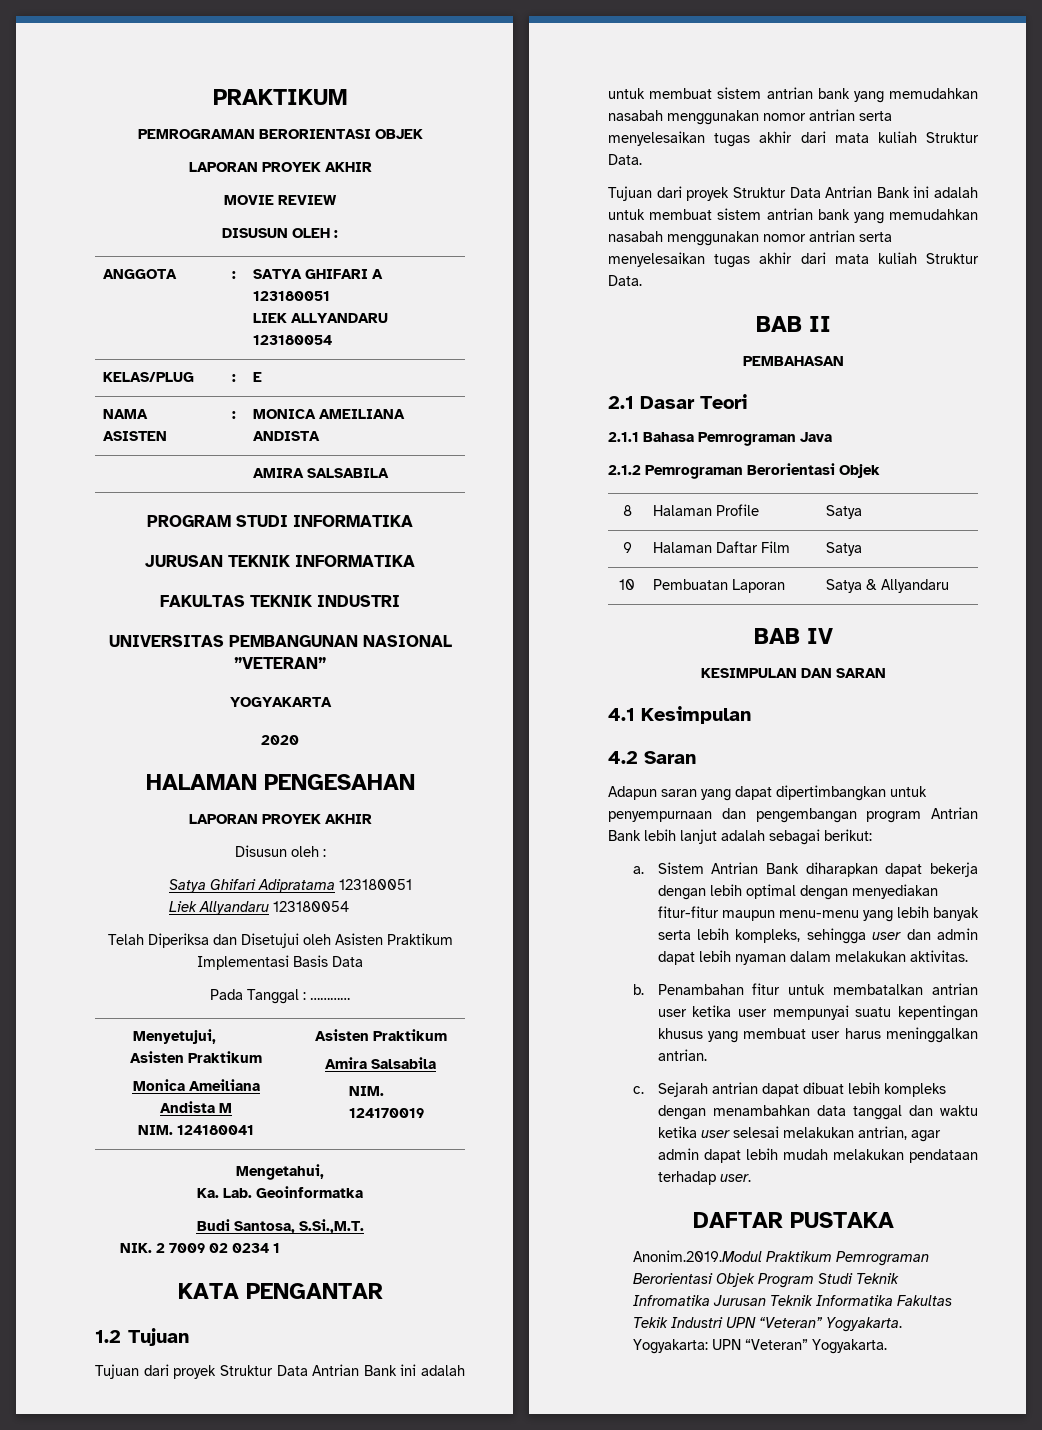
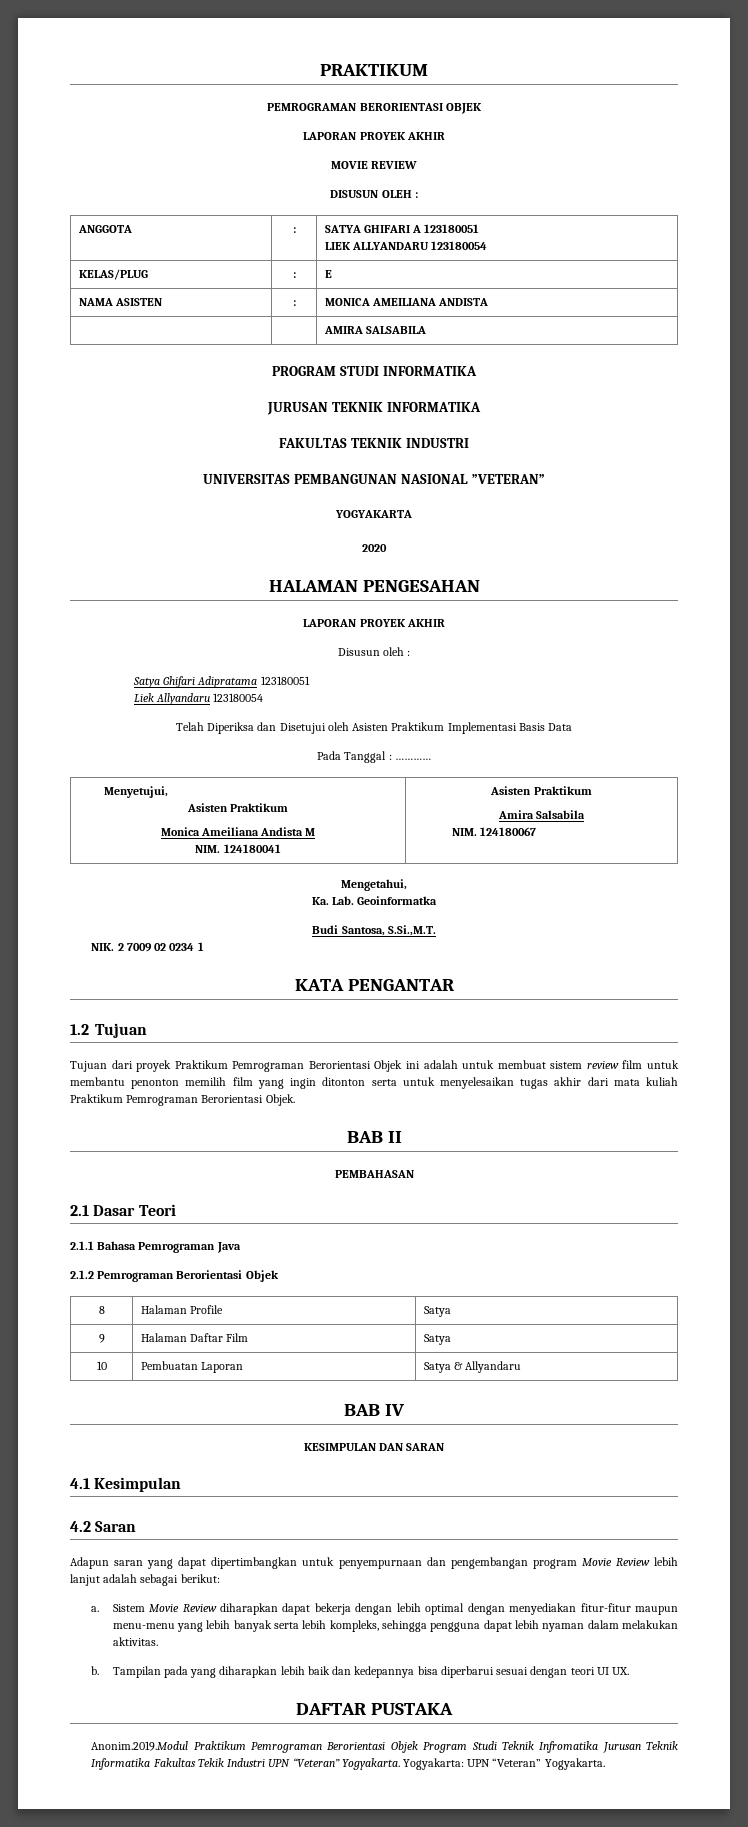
  Menyetujui,
  Asisten Praktikum
  Monica Ameiliana Andista M
  NIM. 124180041 | Asisten Praktikum
  Amira Salsabila
- NIM. 124170019
+ NIM. 124180067
  1.2 Tujuan
- Tujuan dari proyek Struktur Data Antrian Bank ini adalah untuk membuat sistem antrian bank yang memudahkan nasabah menggunakan nomor antrian serta menyelesaikan tugas akhir dari mata kuliah Struktur Data.
- Tujuan dari proyek Struktur Data Antrian Bank ini adalah untuk membuat sistem antrian bank yang memudahkan nasabah menggunakan nomor antrian serta menyelesaikan tugas akhir dari mata kuliah Struktur Data.
+ Tujuan dari proyek Praktikum Pemrograman Berorientasi Objek ini adalah untuk membuat sistem review film untuk membantu penonton memilih film yang ingin ditonton serta untuk menyelesaikan tugas akhir dari mata kuliah Praktikum Pemrograman Berorientasi Objek.
- Adapun saran yang dapat dipertimbangkan untuk penyempurnaan dan pengembangan program Antrian Bank lebih lanjut adalah sebagai berikut:
+ Adapun saran yang dapat dipertimbangkan untuk penyempurnaan dan pengembangan program Movie Review lebih lanjut adalah sebagai berikut:
- Sistem Antrian Bank diharapkan dapat bekerja dengan lebih optimal dengan menyediakan fitur-fitur maupun menu-menu yang lebih banyak serta lebih kompleks, sehingga user dan admin dapat lebih nyaman dalam melakukan aktivitas.
+ Sistem Movie Review diharapkan dapat bekerja dengan lebih optimal dengan menyediakan fitur-fitur maupun menu-menu yang lebih banyak serta lebih kompleks, sehingga pengguna dapat lebih nyaman dalam melakukan aktivitas.
- Penambahan fitur untuk membatalkan antrian user ketika user mempunyai suatu kepentingan khusus yang membuat user harus meninggalkan antrian.
- c. Sejarah antrian dapat dibuat lebih kompleks dengan menambahkan data tanggal dan waktu ketika user selesai melakukan antrian, agar admin dapat lebih mudah melakukan pendataan terhadap user.
+ Tampilan pada yang diharapkan lebih baik dan kedepannya bisa diperbarui sesuai dengan teori UI UX.

